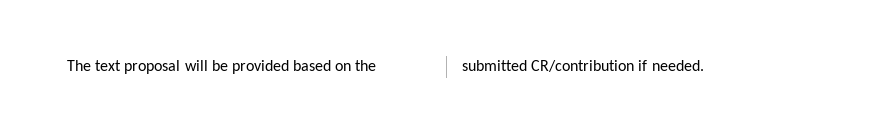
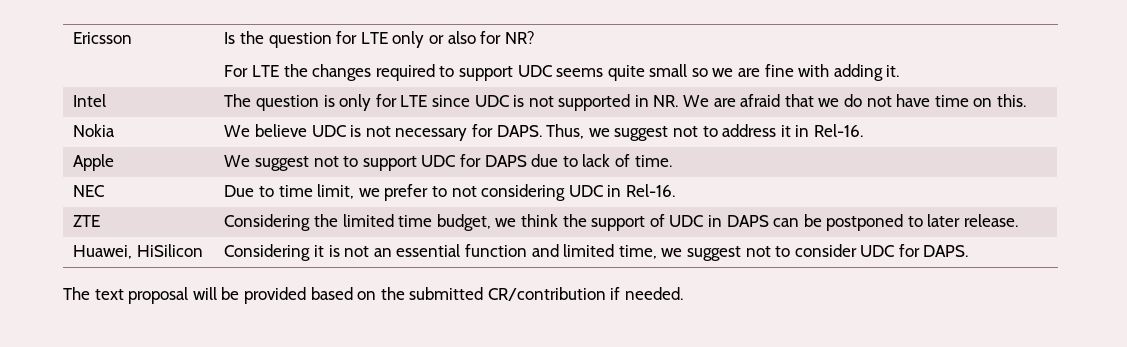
+ Ericsson | Is the question for LTE only or also for NR?
+ For LTE the changes required to support UDC seems quite small so we are fine with adding it.
+ Intel | The question is only for LTE since UDC is not supported in NR. We are afraid that we do not have time on this.
+ Nokia | We believe UDC is not necessary for DAPS. Thus, we suggest not to address it in Rel-16.
+ Apple | We suggest not to support UDC for DAPS due to lack of time.
+ NEC | Due to time limit, we prefer to not considering UDC in Rel-16.
+ ZTE | Considering the limited time budget, we think the support of UDC in DAPS can be postponed to later release.
+ Huawei, HiSilicon | Considering it is not an essential function and limited time, we suggest not to consider UDC for DAPS.

